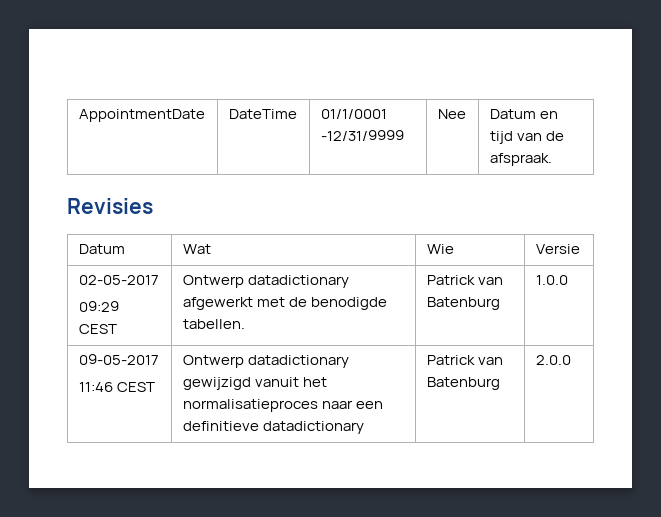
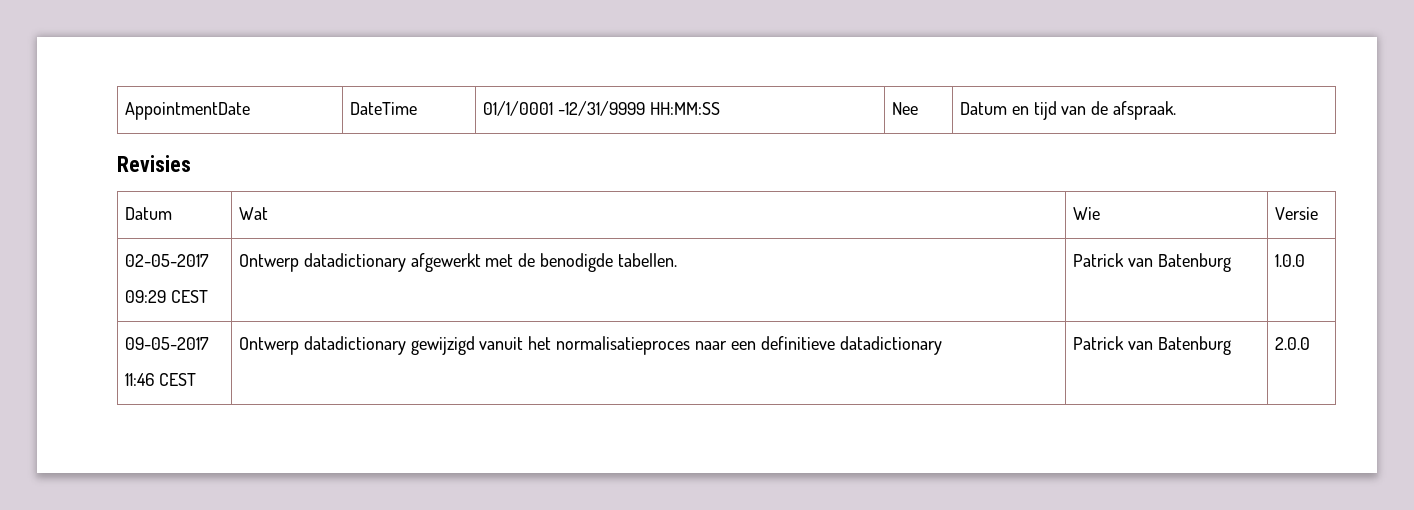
- AppointmentDate | DateTime | 01/1/0001 -12/31/9999 | Nee | Datum en tijd van de afspraak.
+ AppointmentDate | DateTime | 01/1/0001 -12/31/9999 HH:MM:SS | Nee | Datum en tijd van de afspraak.

